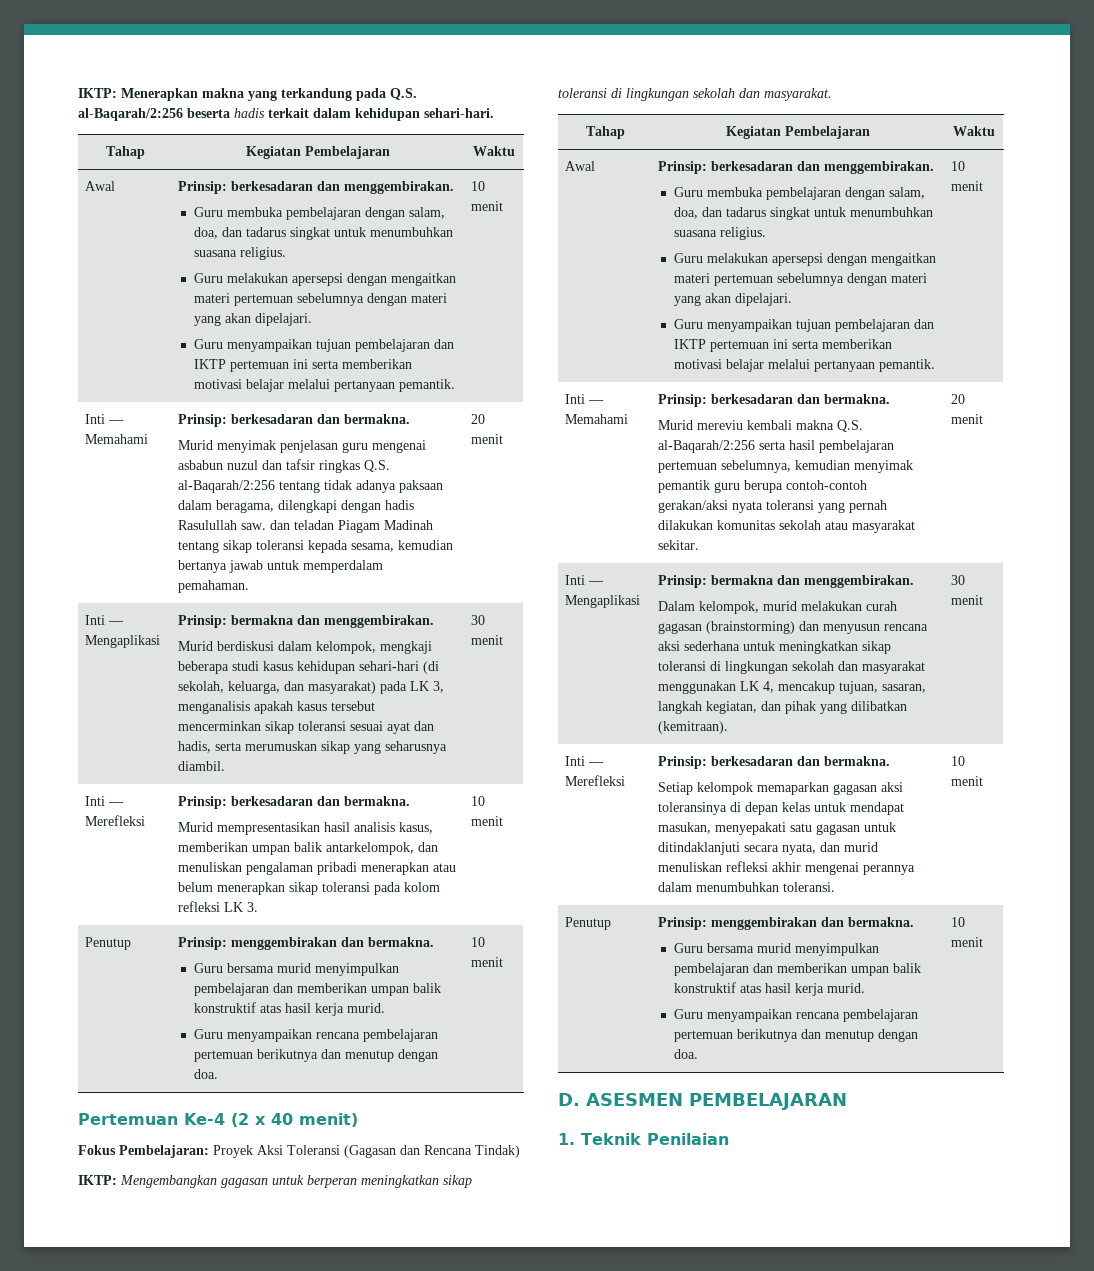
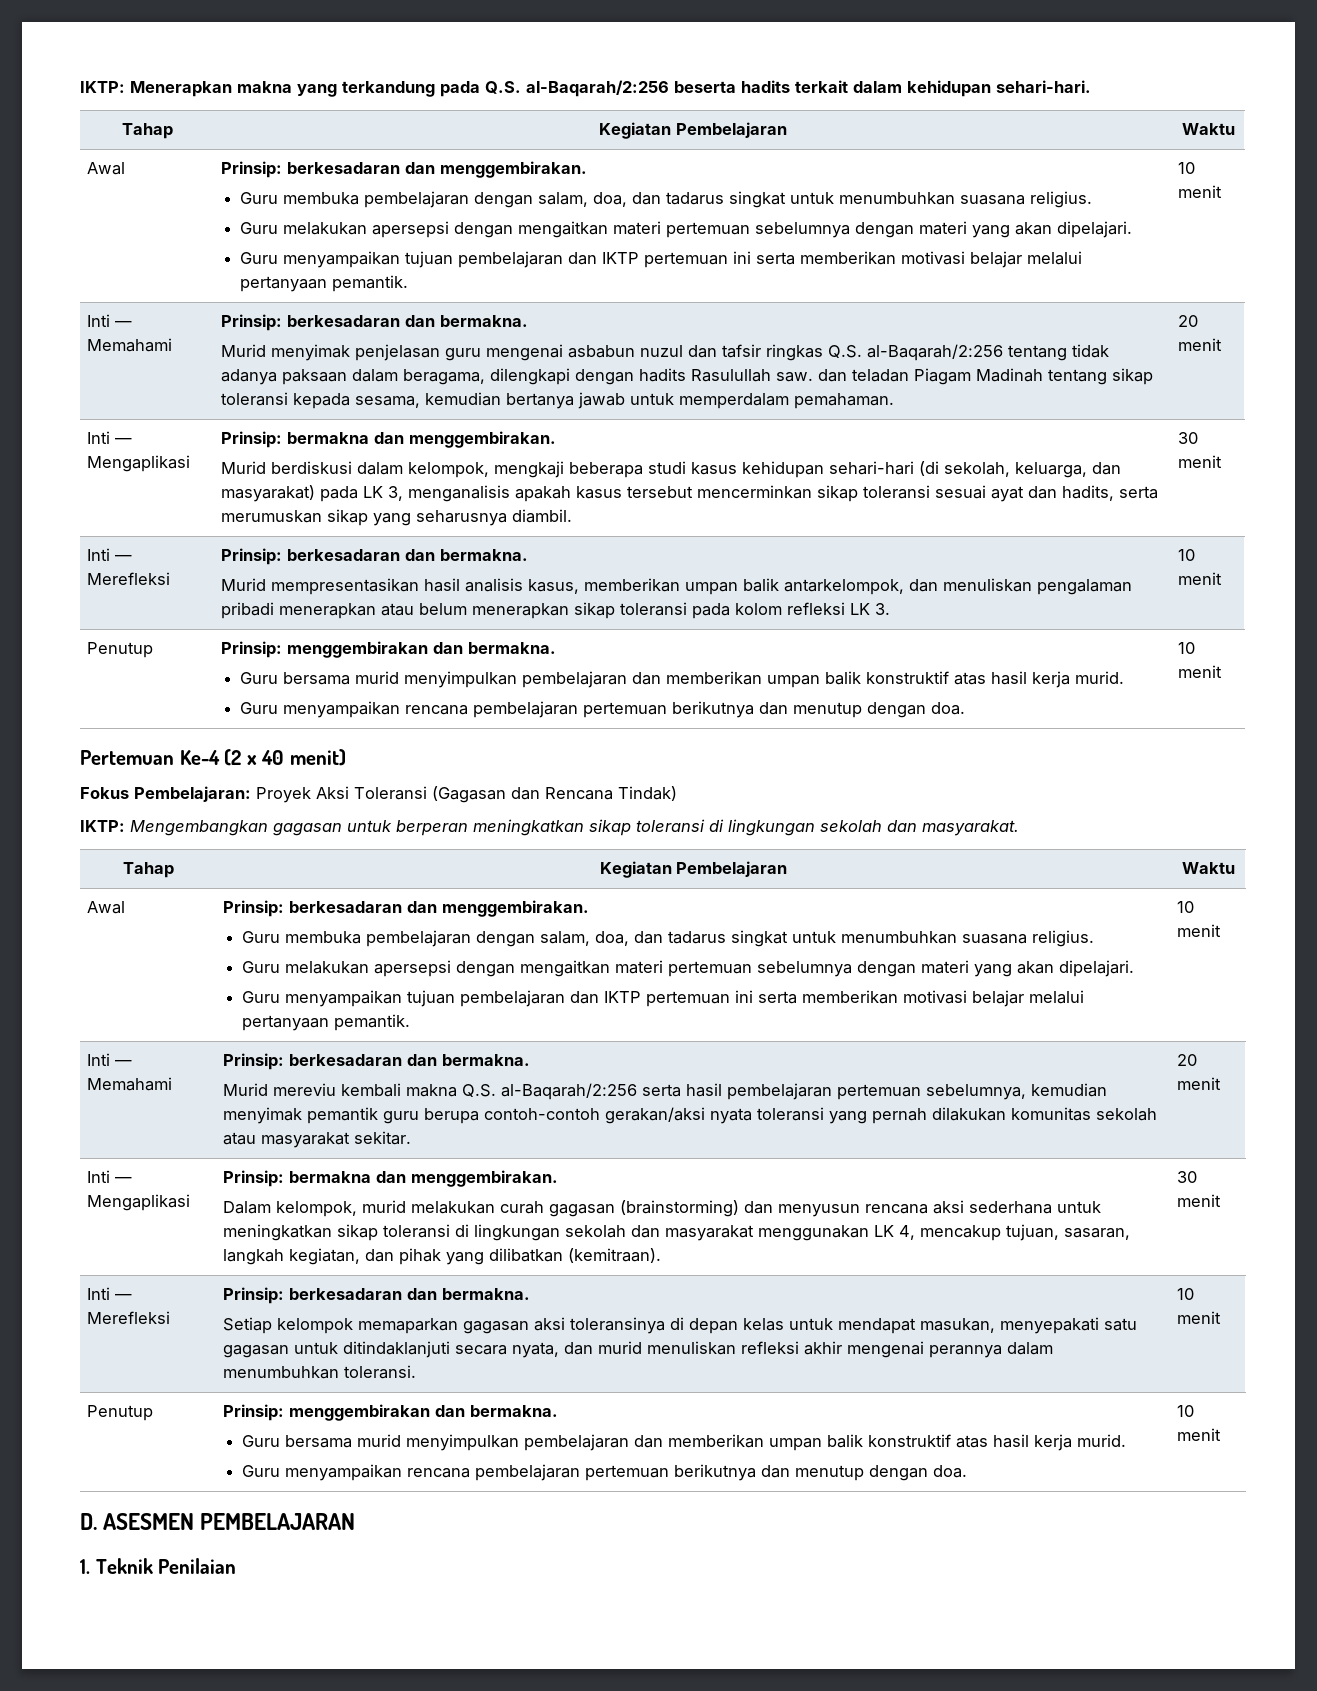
- IKTP: Menerapkan makna yang terkandung pada Q.S. al-Baqarah/2:256 beserta hadis terkait dalam kehidupan sehari-hari.
+ IKTP: Menerapkan makna yang terkandung pada Q.S. al-Baqarah/2:256 beserta hadits terkait dalam kehidupan sehari-hari.
- Murid menyimak penjelasan guru mengenai asbabun nuzul dan tafsir ringkas Q.S. al-Baqarah/2:256 tentang tidak adanya paksaan dalam beragama, dilengkapi dengan hadis Rasulullah saw. dan teladan Piagam Madinah tentang sikap toleransi kepada sesama, kemudian bertanya jawab untuk memperdalam pemahaman.
+ Murid menyimak penjelasan guru mengenai asbabun nuzul dan tafsir ringkas Q.S. al-Baqarah/2:256 tentang tidak adanya paksaan dalam beragama, dilengkapi dengan hadits Rasulullah saw. dan teladan Piagam Madinah tentang sikap toleransi kepada sesama, kemudian bertanya jawab untuk memperdalam pemahaman.
- Murid berdiskusi dalam kelompok, mengkaji beberapa studi kasus kehidupan sehari-hari (di sekolah, keluarga, dan masyarakat) pada LK 3, menganalisis apakah kasus tersebut mencerminkan sikap toleransi sesuai ayat dan hadis, serta merumuskan sikap yang seharusnya diambil.
+ Murid berdiskusi dalam kelompok, mengkaji beberapa studi kasus kehidupan sehari-hari (di sekolah, keluarga, dan masyarakat) pada LK 3, menganalisis apakah kasus tersebut mencerminkan sikap toleransi sesuai ayat dan hadits, serta merumuskan sikap yang seharusnya diambil.

